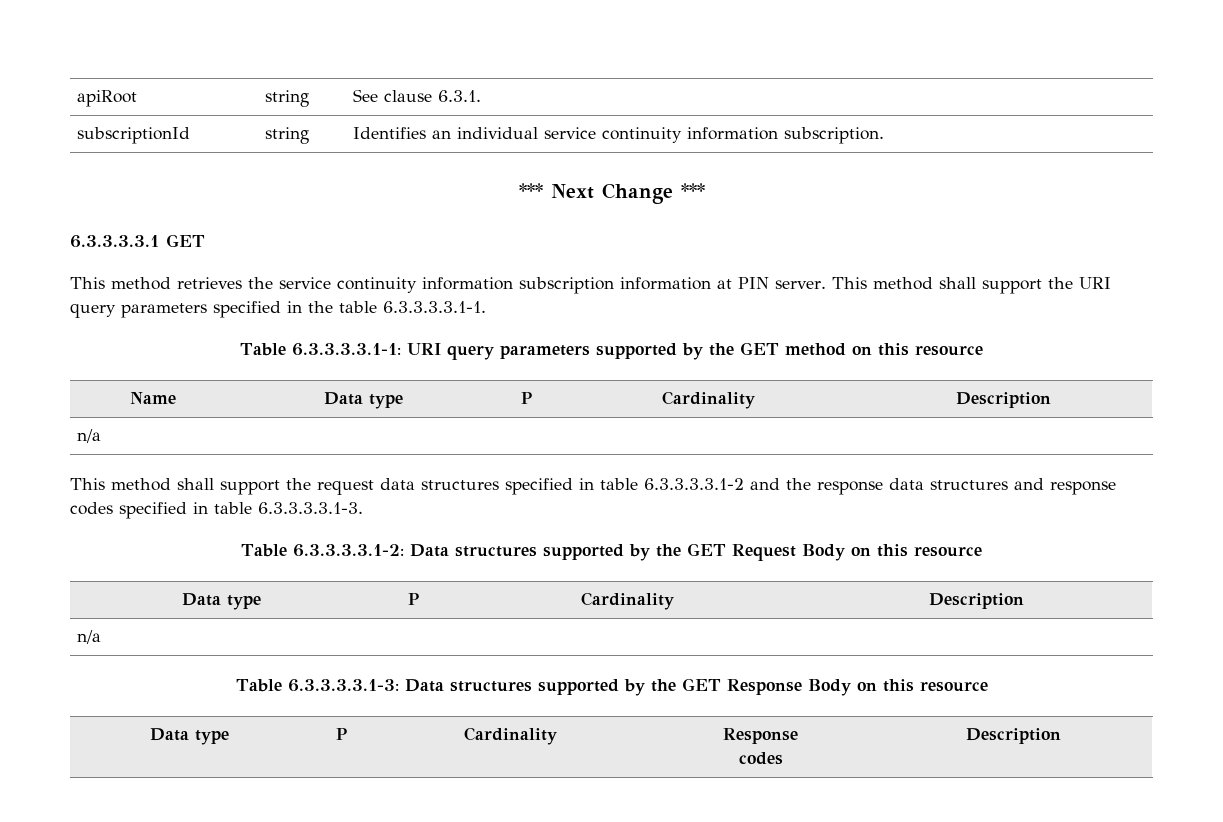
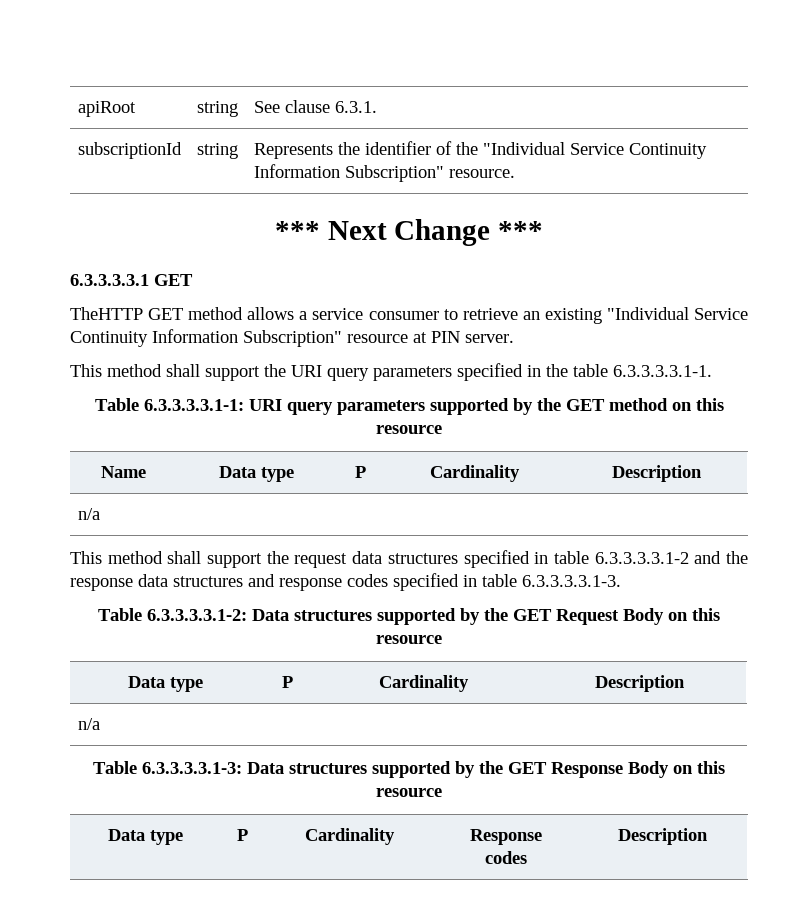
- subscriptionId | string | Identifies an individual service continuity information subscription.
+ subscriptionId | string | Represents the identifier of the "Individual Service Continuity Information Subscription" resource.
- This method retrieves the service continuity information subscription information at PIN server. This method shall support the URI query parameters specified in the table 6.3.3.3.3.1-1.
+ TheHTTP GET method allows a service consumer to retrieve an existing "Individual Service Continuity Information Subscription" resource at PIN server.
+ This method shall support the URI query parameters specified in the table 6.3.3.3.3.1-1.

